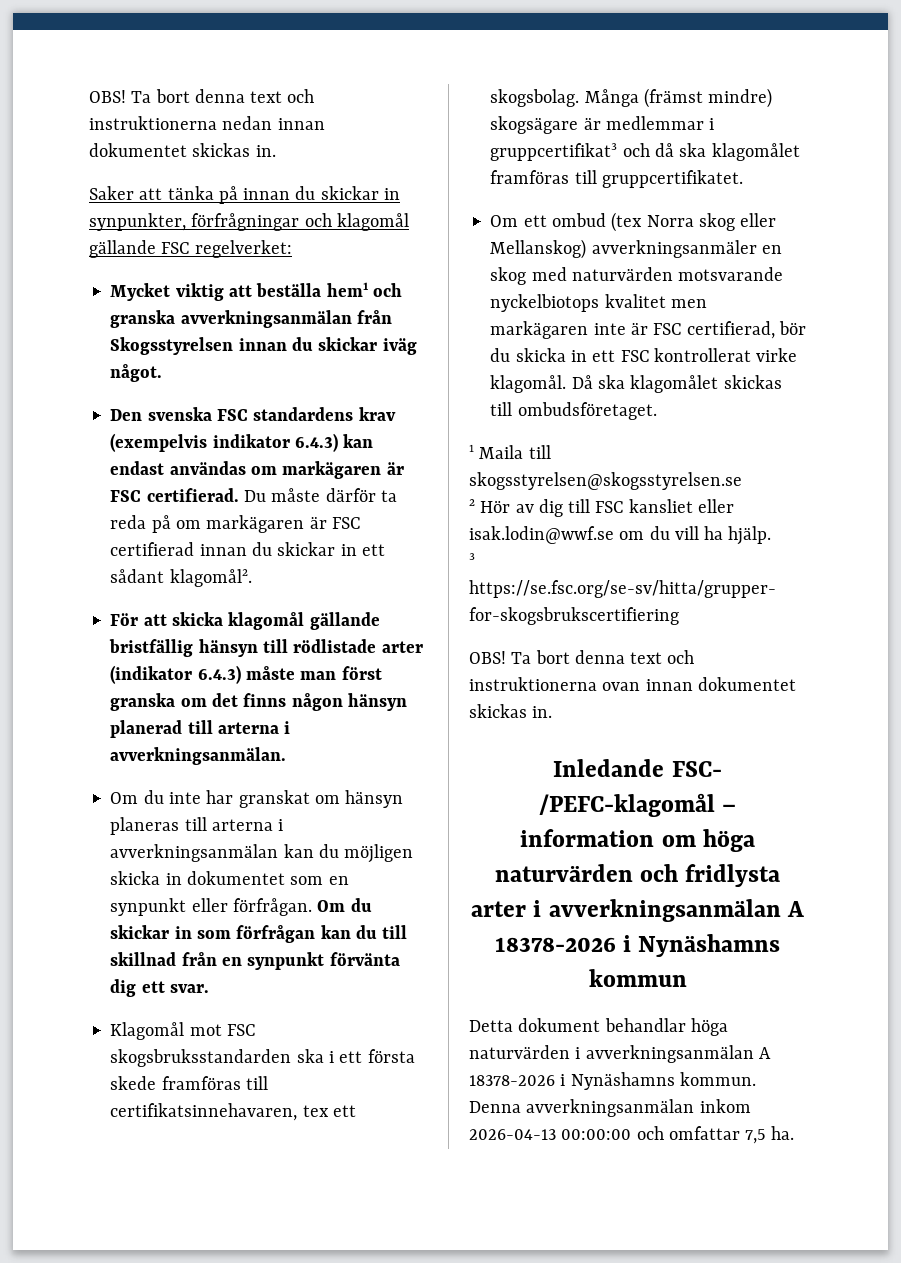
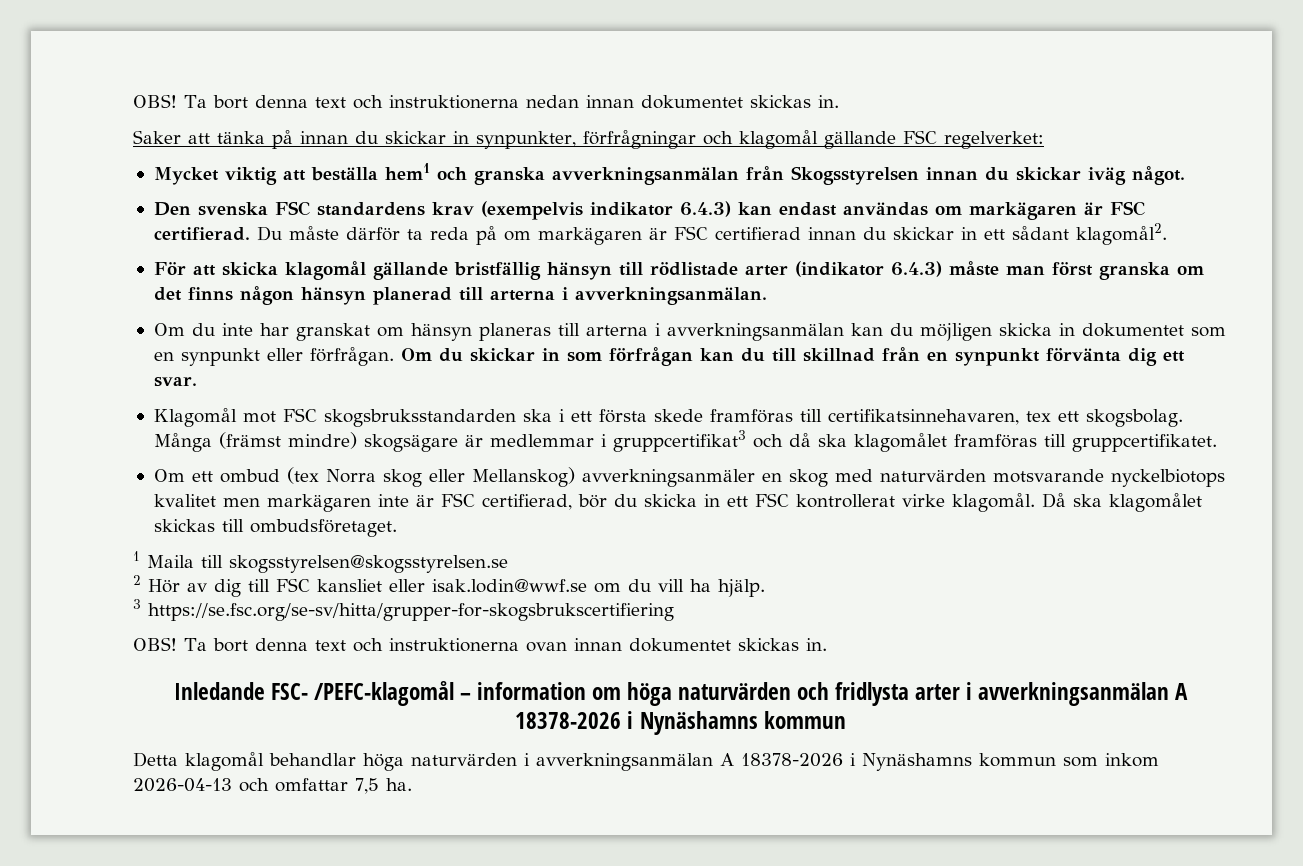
- Detta dokument behandlar höga naturvärden i avverkningsanmälan A 18378-2026 i Nynäshamns kommun. Denna avverkningsanmälan inkom 2026-04-13 00:00:00 och omfattar 7,5 ha.
+ Detta klagomål behandlar höga naturvärden i avverkningsanmälan A 18378-2026 i Nynäshamns kommun som inkom 2026-04-13 och omfattar 7,5 ha.

